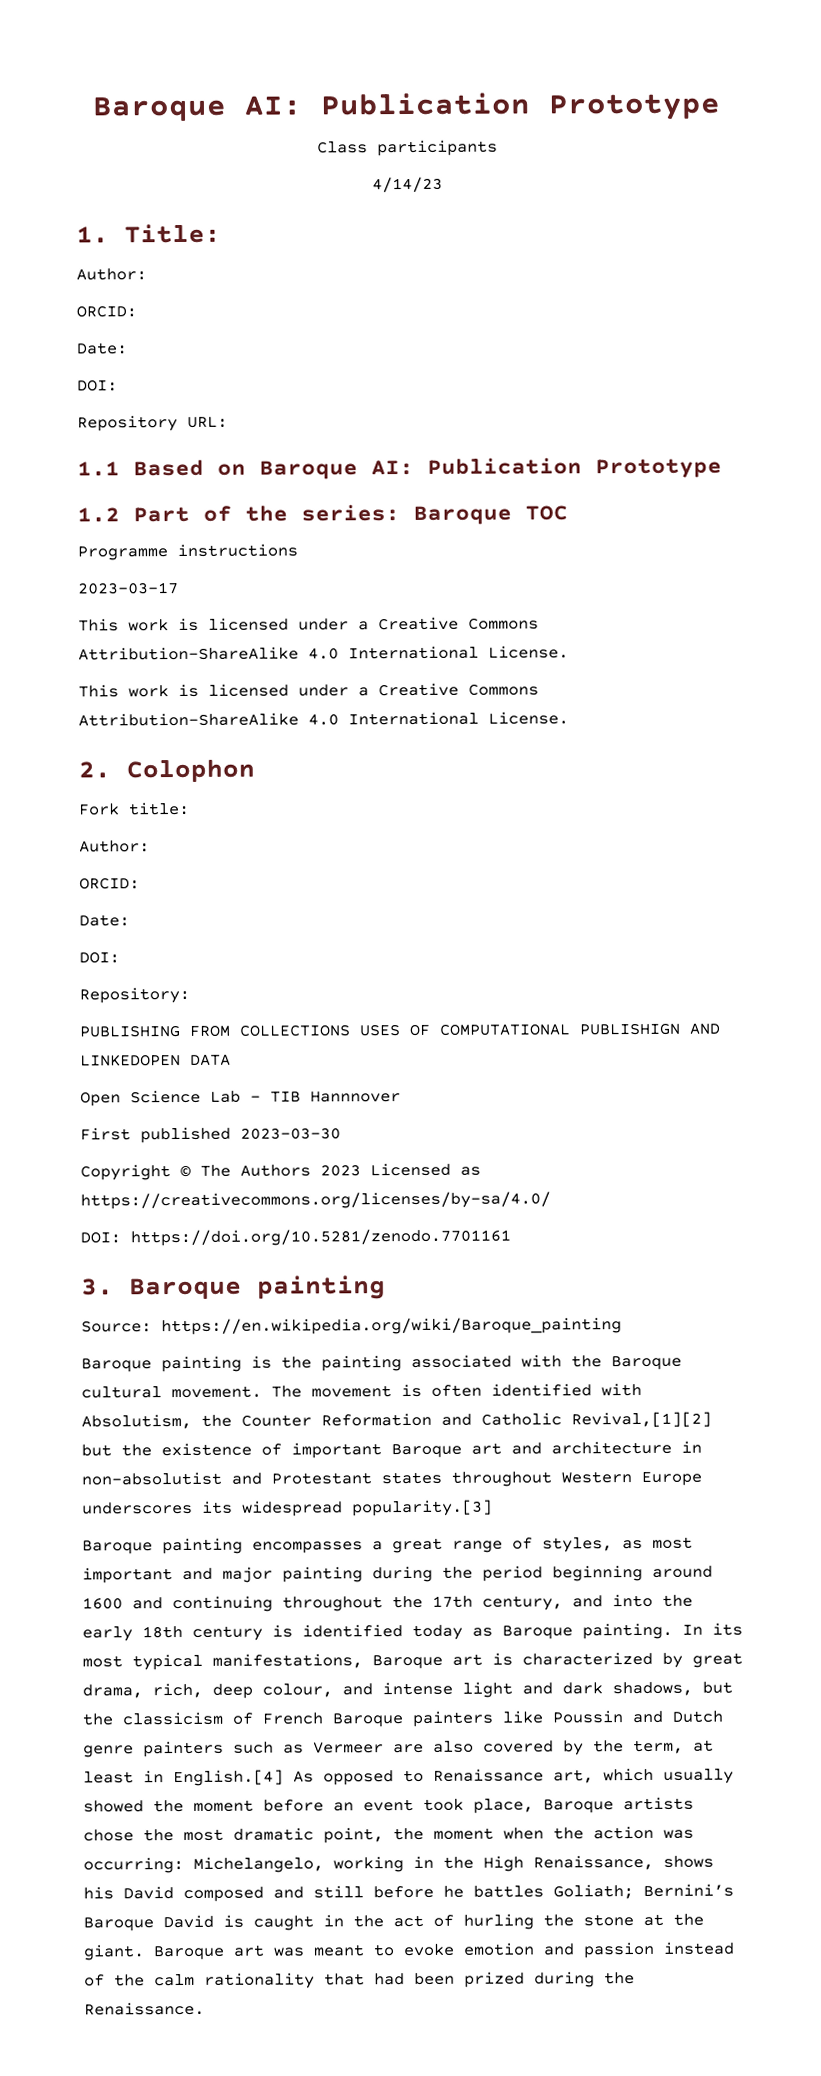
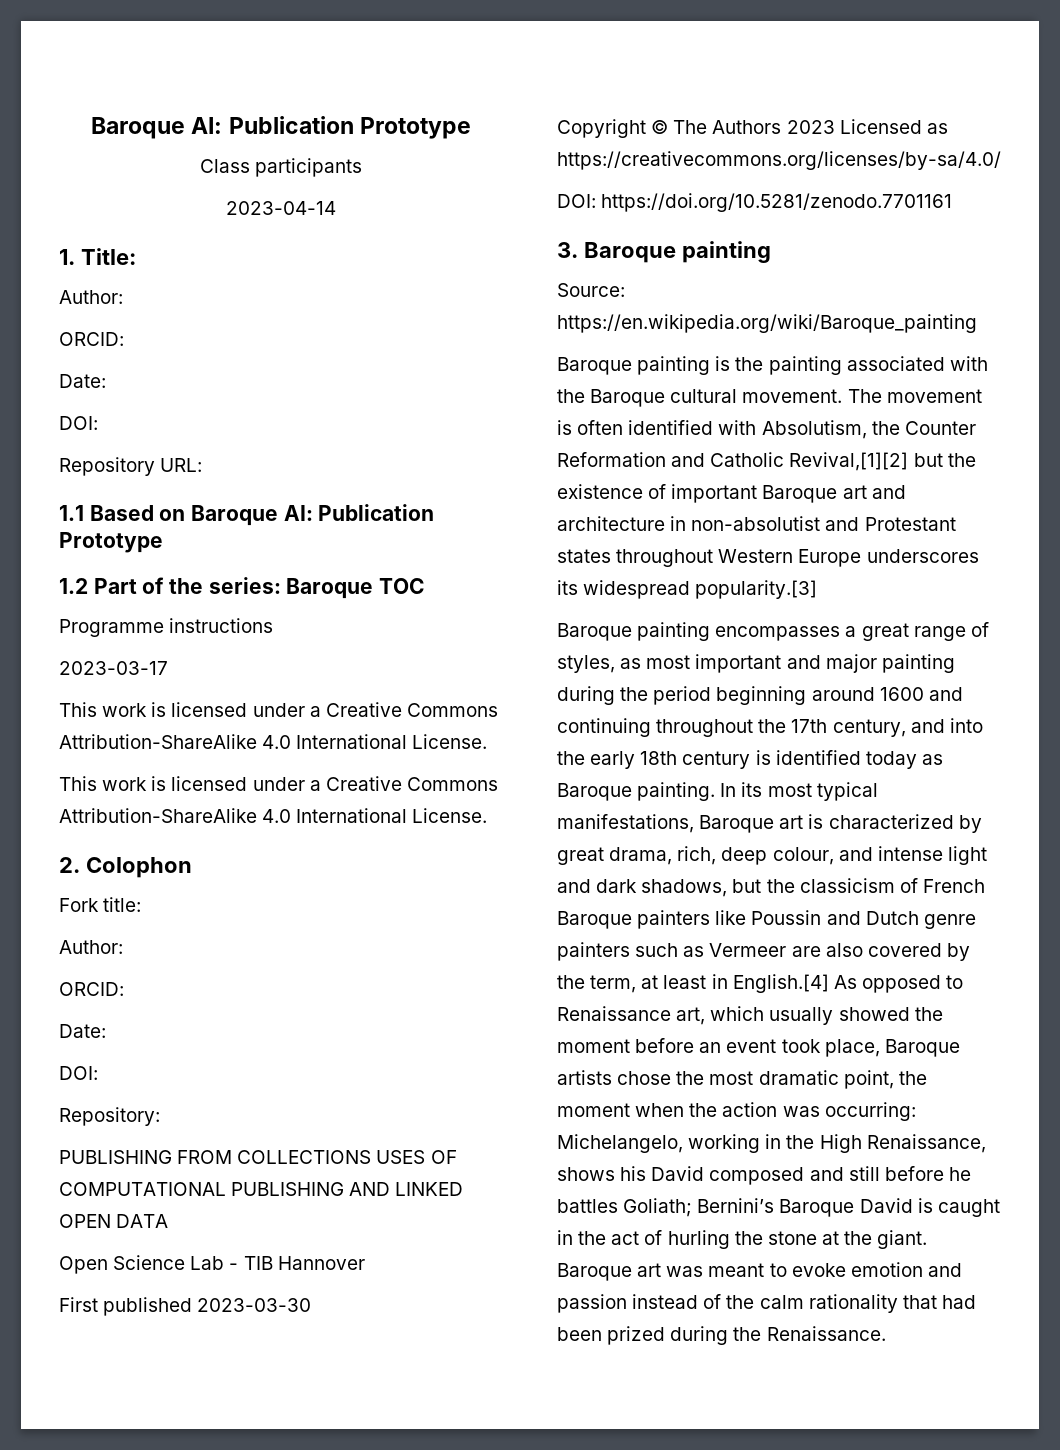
- 4/14/23
+ 2023-04-14
- PUBLISHING FROM COLLECTIONS USES OF COMPUTATIONAL PUBLISHIGN AND LINKEDOPEN DATA
+ PUBLISHING FROM COLLECTIONS USES OF COMPUTATIONAL PUBLISHING AND LINKED OPEN DATA
- Open Science Lab - TIB Hannnover
+ Open Science Lab - TIB Hannover

